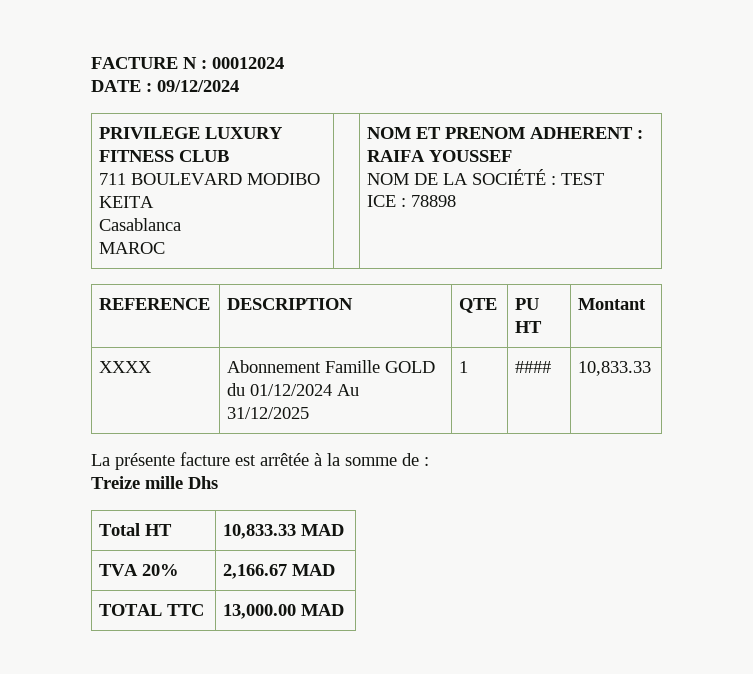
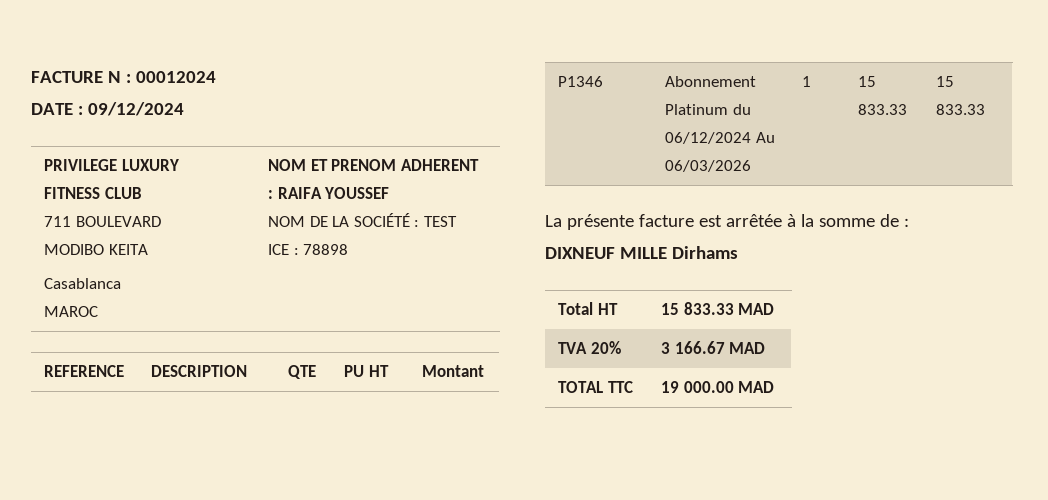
- XXXX | Abonnement Famille GOLD du 01/12/2024 Au 31/12/2025 | 1 | #### | 10,833.33
+ P1346 | Abonnement Platinum du 06/12/2024 Au 06/03/2026 | 1 | 15 833.33 | 15 833.33
- Treize mille Dhs
+ DIXNEUF MILLE Dirhams
- Total HT | 10,833.33 MAD
+ Total HT | 15 833.33 MAD
- TVA 20% | 2,166.67 MAD
+ TVA 20% | 3 166.67 MAD
- TOTAL TTC | 13,000.00 MAD
+ TOTAL TTC | 19 000.00 MAD

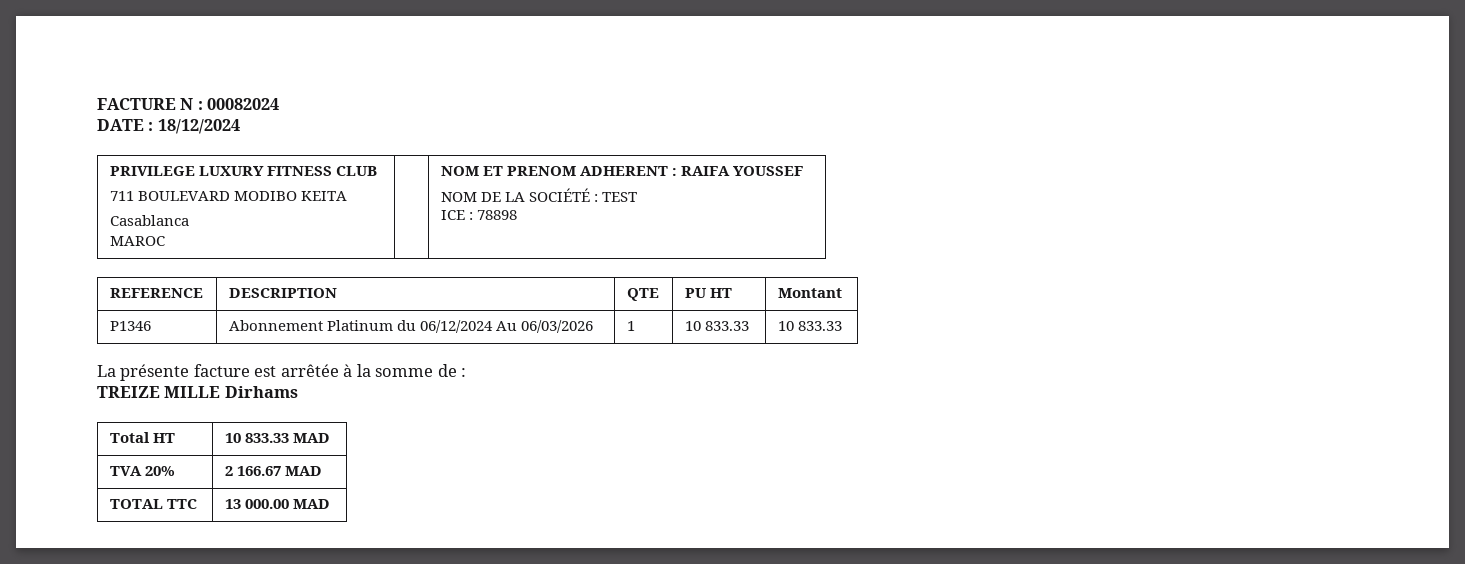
- FACTURE N : 00012024
+ FACTURE N : 00082024
- DATE : 09/12/2024
+ DATE : 18/12/2024
- P1346 | Abonnement Platinum du 06/12/2024 Au 06/03/2026 | 1 | 15 833.33 | 15 833.33
+ P1346 | Abonnement Platinum du 06/12/2024 Au 06/03/2026 | 1 | 10 833.33 | 10 833.33
- DIXNEUF MILLE Dirhams
+ TREIZE MILLE Dirhams
- Total HT | 15 833.33 MAD
+ Total HT | 10 833.33 MAD
- TVA 20% | 3 166.67 MAD
+ TVA 20% | 2 166.67 MAD
- TOTAL TTC | 19 000.00 MAD
+ TOTAL TTC | 13 000.00 MAD

